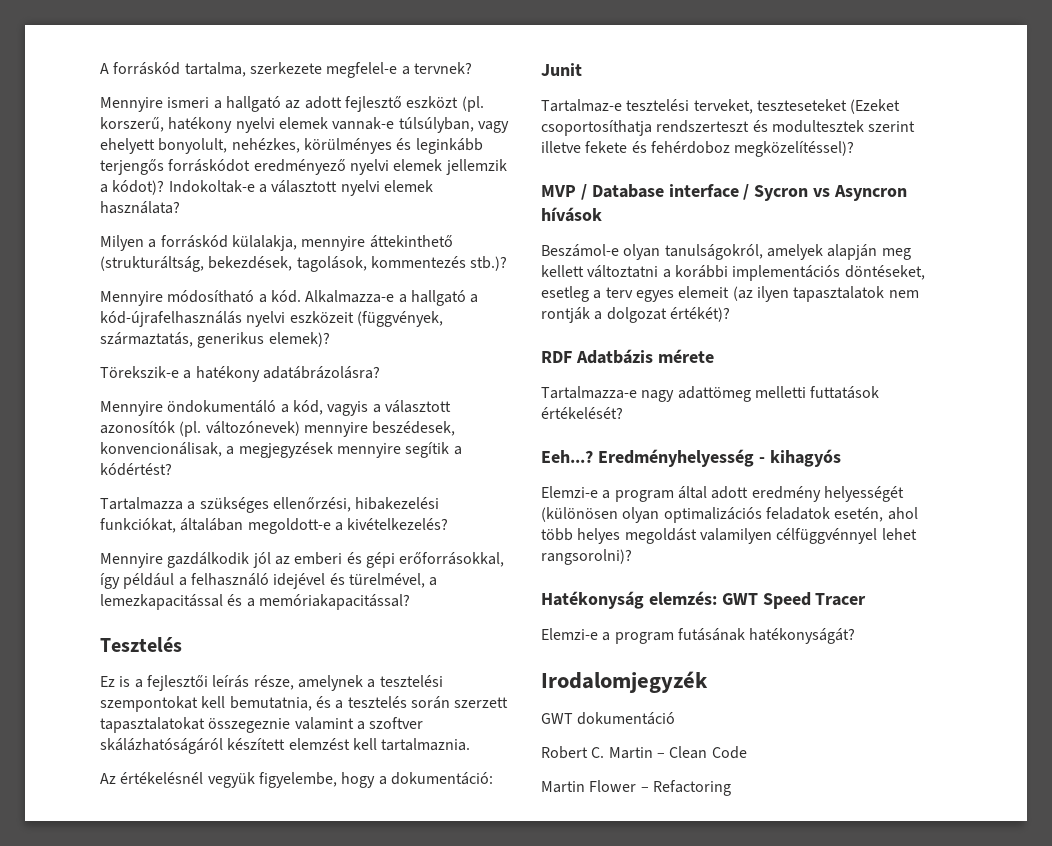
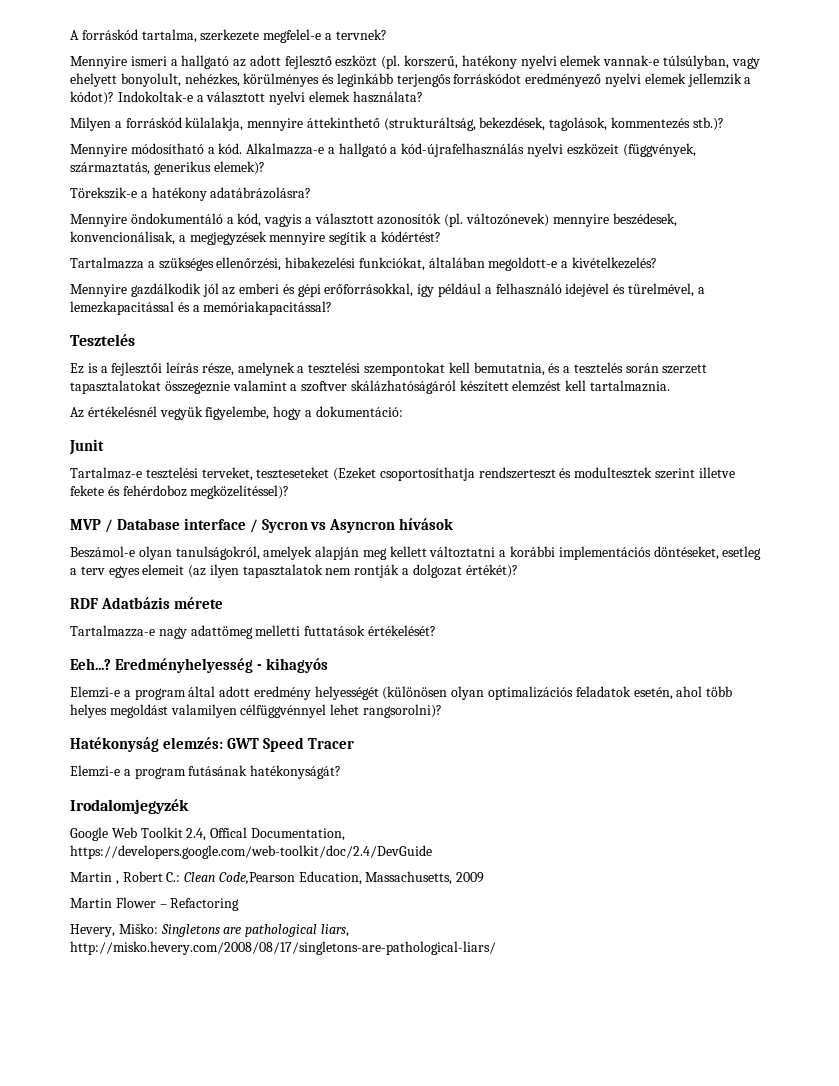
- GWT dokumentáció
- Robert C. Martin – Clean Code
+ Google Web Toolkit 2.4, Offical Documentation,
+ https://developers.google.com/web-toolkit/doc/2.4/DevGuide
+ Martin , Robert C.: Clean Code,Pearson Education, Massachusetts, 2009
  Martin Flower – Refactoring
+ Hevery, Miško: Singletons are pathological liars, http://misko.hevery.com/2008/08/17/singletons-are-pathological-liars/

